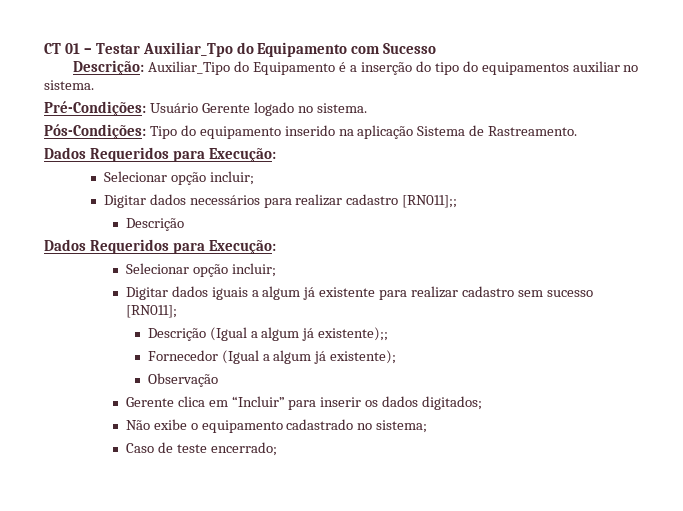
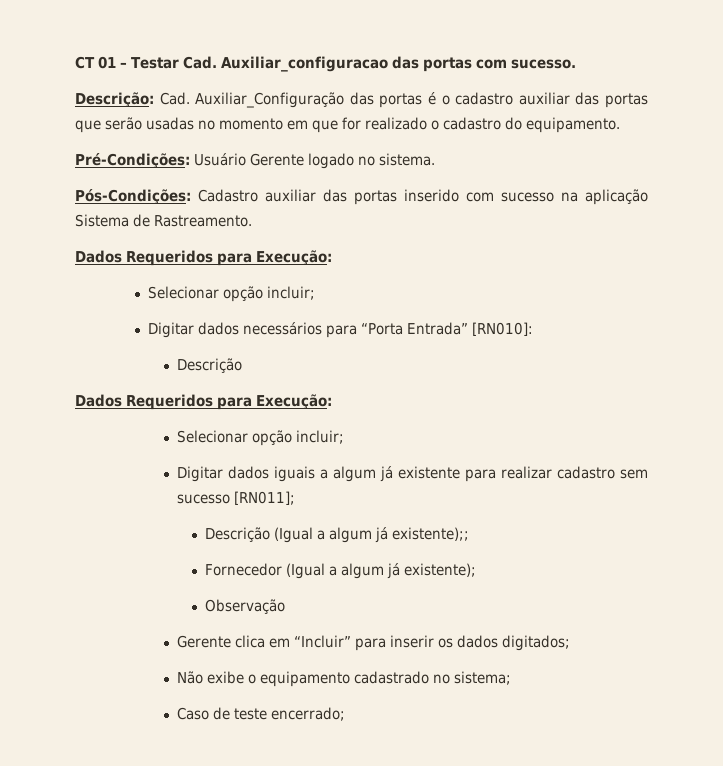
- CT 01 – Testar Auxiliar_Tpo do Equipamento com Sucesso
- Descrição: Auxiliar_Tipo do Equipamento é a inserção do tipo do equipamentos auxiliar no sistema.
+ CT 01 – Testar Cad. Auxiliar_configuracao das portas com sucesso.
+ Descrição: Cad. Auxiliar_Configuração das portas é o cadastro auxiliar das portas que serão usadas no momento em que for realizado o cadastro do equipamento.
- Pós-Condições: Tipo do equipamento inserido na aplicação Sistema de Rastreamento.
+ Pós-Condições: Cadastro auxiliar das portas inserido com sucesso na aplicação Sistema de Rastreamento.
- Digitar dados necessários para realizar cadastro [RN011];;
+ Digitar dados necessários para “Porta Entrada” [RN010]:

